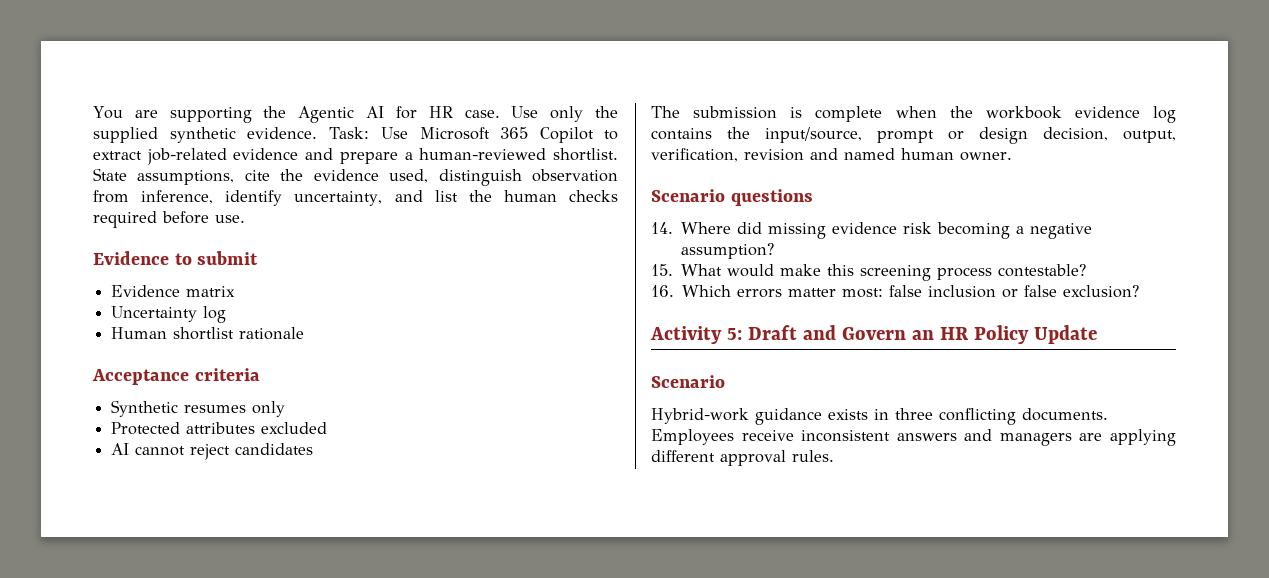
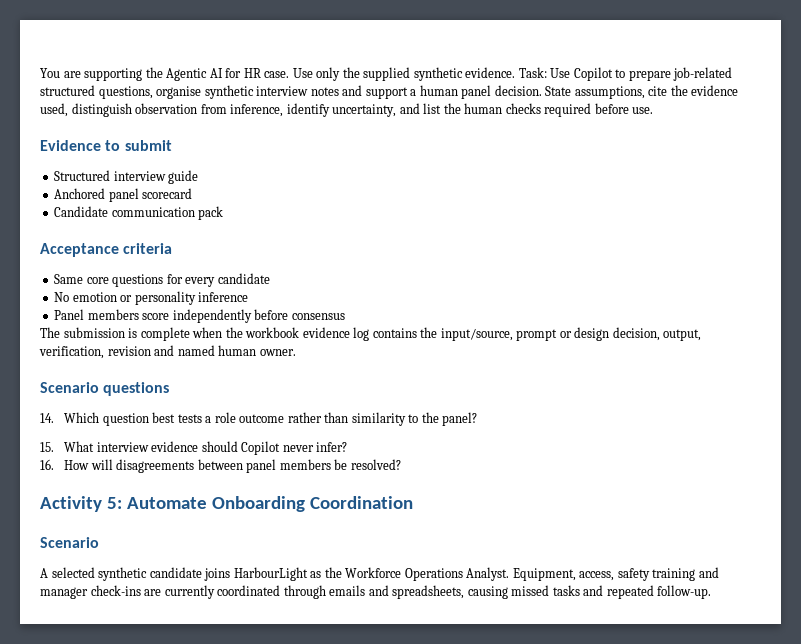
- Task: Use Microsoft 365 Copilot to extract job-related evidence and prepare a human-reviewed shortlist.
+ Task: Use Copilot to prepare job-related structured questions, organise synthetic interview notes and support a human panel decision.
- Evidence matrix
- Uncertainty log
- Human shortlist rationale
+ Structured interview guide
+ Anchored panel scorecard
+ Candidate communication pack
  Acceptance criteria
- Synthetic resumes only
- Protected attributes excluded
- AI cannot reject candidates
+ Same core questions for every candidate
+ No emotion or personality inference
+ Panel members score independently before consensus
- 14. Where did missing evidence risk becoming a negative assumption?
- 15. What would make this screening process contestable?
- 16. Which errors matter most: false inclusion or false exclusion?
- Activity 5: Draft and Govern an HR Policy Update
+ 14. Which question best tests a role outcome rather than similarity to the panel?
+ 15. What interview evidence should Copilot never infer?
+ 16. How will disagreements between panel members be resolved?
+ Activity 5: Automate Onboarding Coordination
  Scenario
- Hybrid-work guidance exists in three conflicting documents. Employees receive inconsistent answers and managers are applying different approval rules.
+ A selected synthetic candidate joins HarbourLight as the Workforce Operations Analyst. Equipment, access, safety training and manager check-ins are currently coordinated through emails and spreadsheets, causing missed tasks and repeated follow-up.

